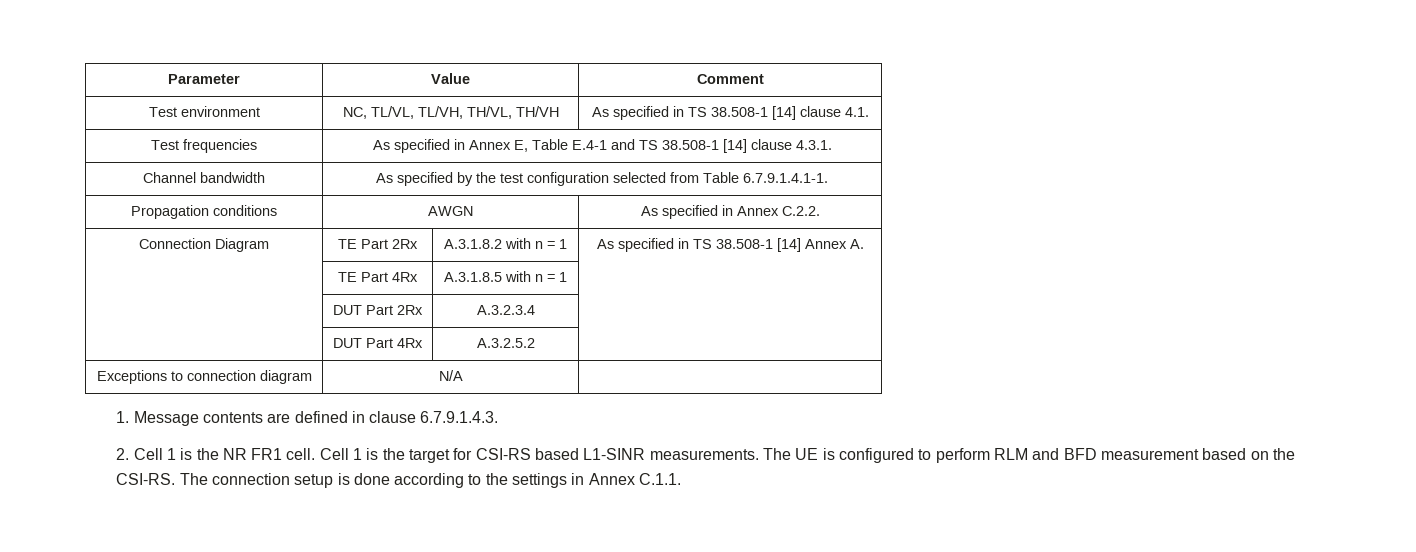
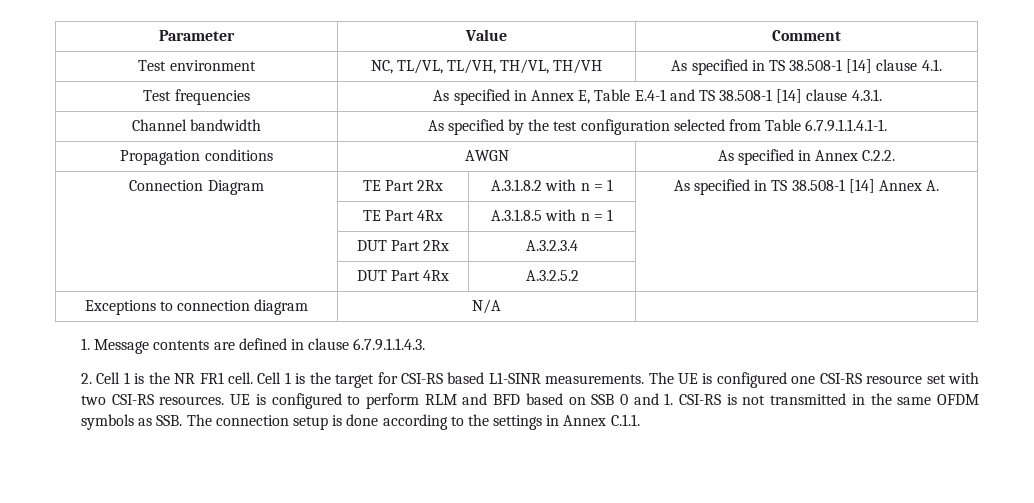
- Channel bandwidth | As specified by the test configuration selected from Table 6.7.9.1.4.1-1.
+ Channel bandwidth | As specified by the test configuration selected from Table 6.7.9.1.1.4.1-1.
- 1. Message contents are defined in clause 6.7.9.1.4.3.
+ 1. Message contents are defined in clause 6.7.9.1.1.4.3.
- The UE is configured to perform RLM and BFD measurement based on the CSI-RS. The connection setup is done according to the settings in Annex C.1.1.
+ The UE is configured one CSI-RS resource set with two CSI-RS resources. UE is configured to perform RLM and BFD based on SSB 0 and 1. CSI-RS is not transmitted in the same OFDM symbols as SSB. The connection setup is done according to the settings in Annex C.1.1.

